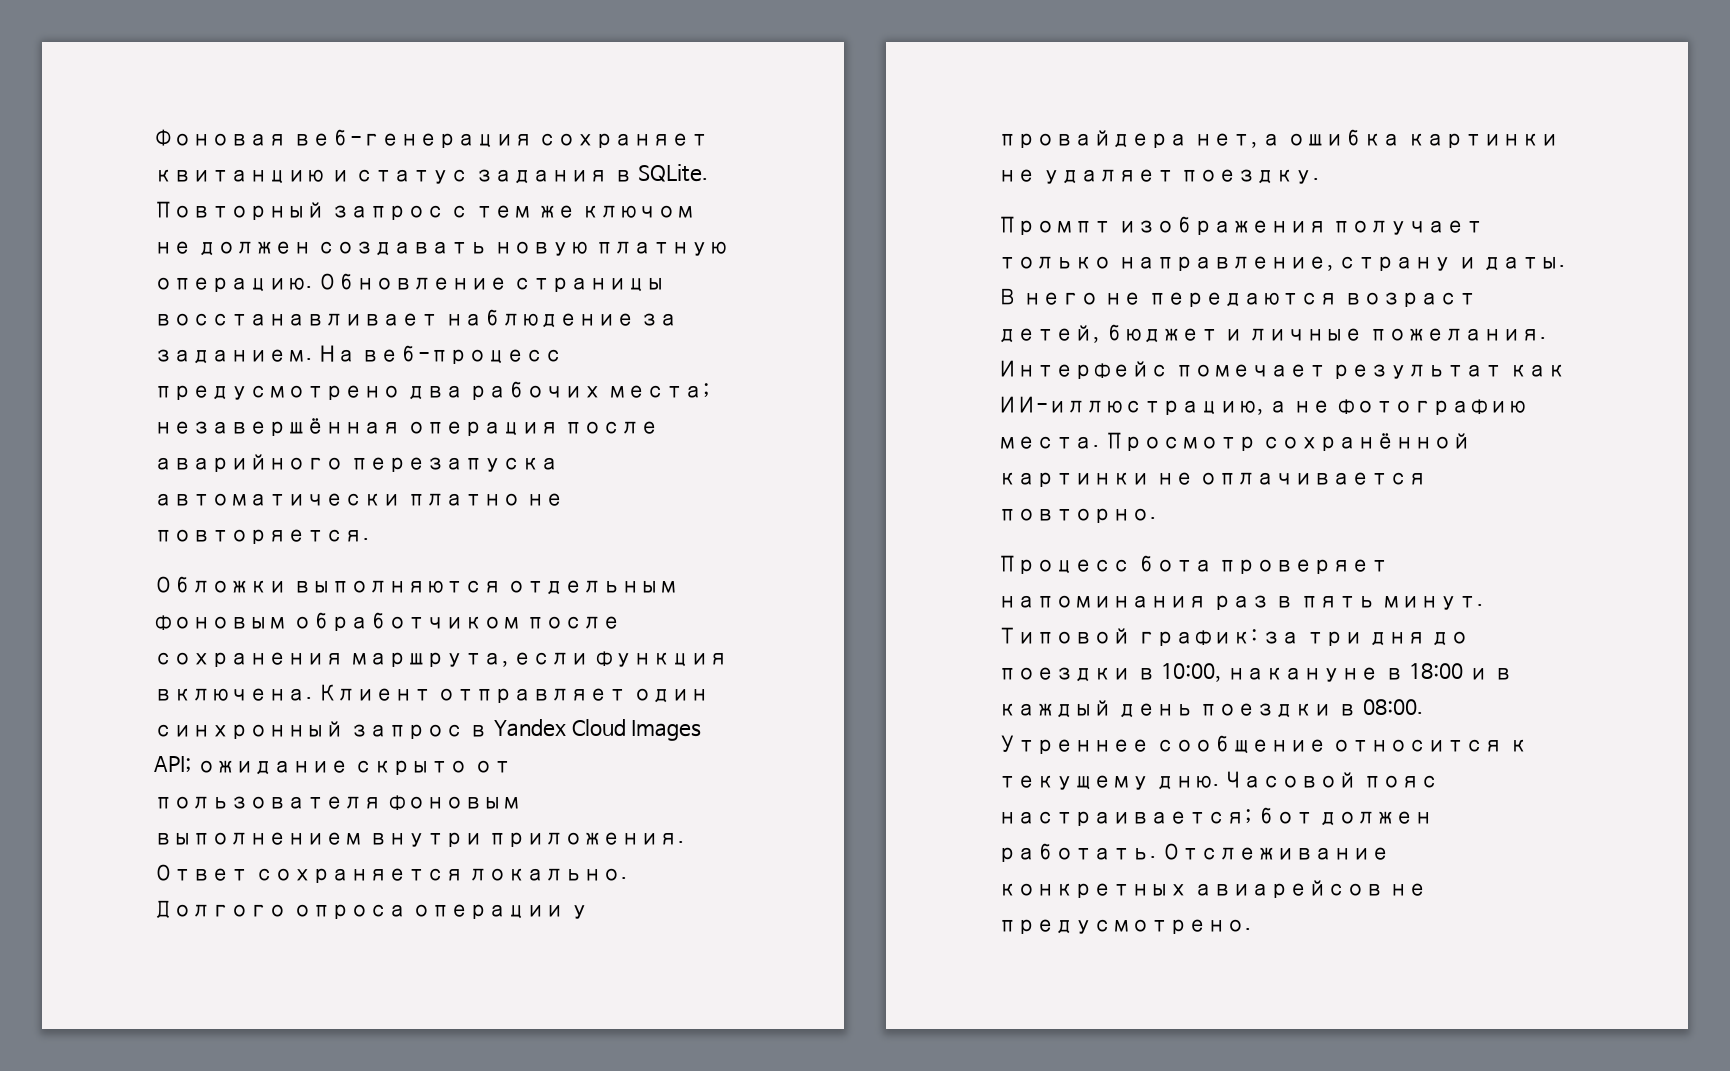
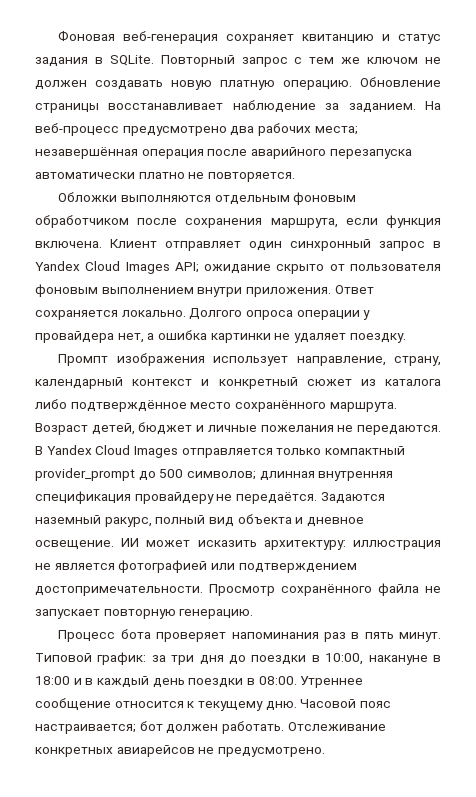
- Промпт изображения получает только направление, страну и даты. В него не передаются возраст детей, бюджет и личные пожелания. Интерфейс помечает результат как ИИ-иллюстрацию, а не фотографию места. Просмотр сохранённой картинки не оплачивается повторно.
+ Промпт изображения использует направление, страну, календарный контекст и конкретный сюжет из каталога либо подтверждённое место сохранённого маршрута. Возраст детей, бюджет и личные пожелания не передаются. В Yandex Cloud Images отправляется только компактный provider_prompt до 500 символов; длинная внутренняя спецификация провайдеру не передаётся. Задаются наземный ракурс, полный вид объекта и дневное освещение. ИИ может исказить архитектуру: иллюстрация не является фотографией или подтверждением достопримечательности. Просмотр сохранённого файла не запускает повторную генерацию.

